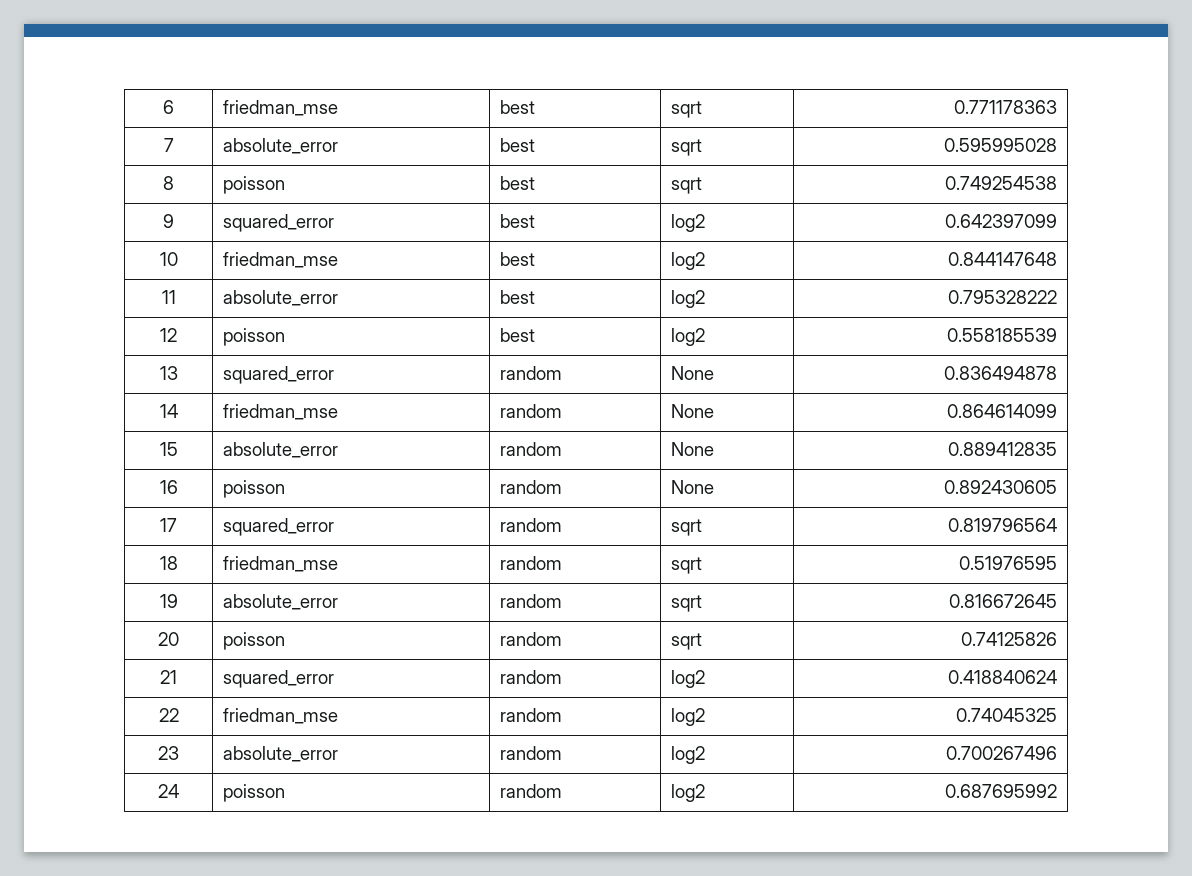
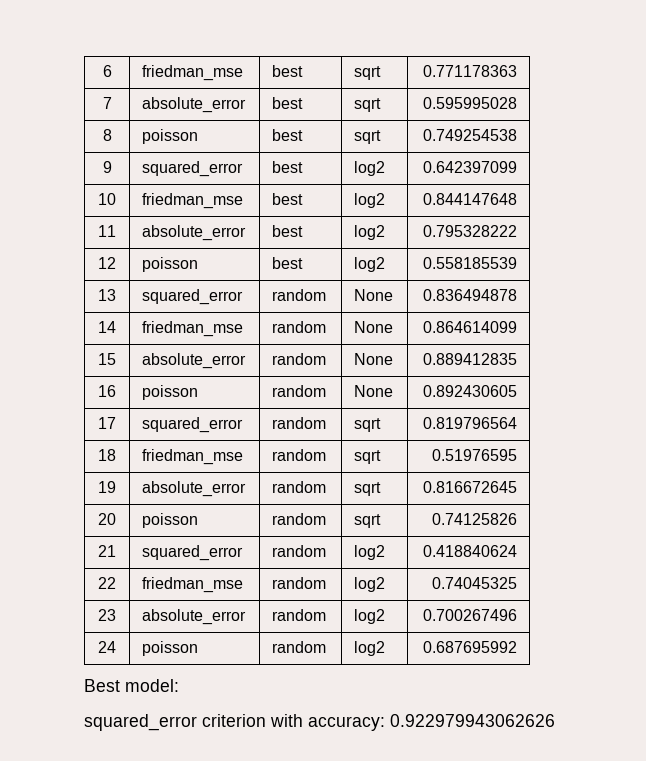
+ Best model:
+ squared_error criterion with accuracy: 0.922979943062626

